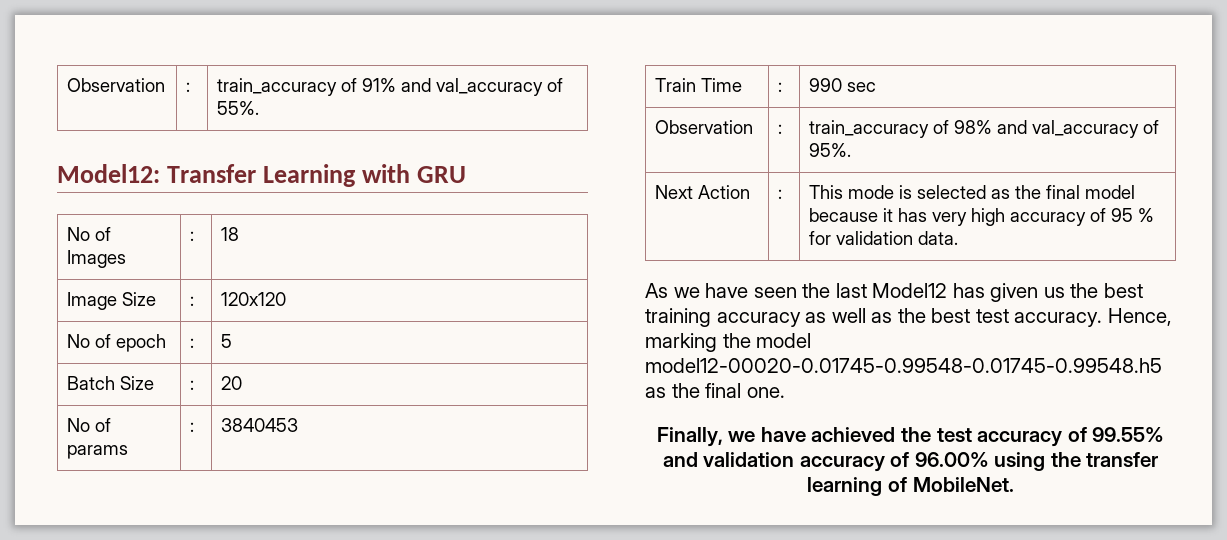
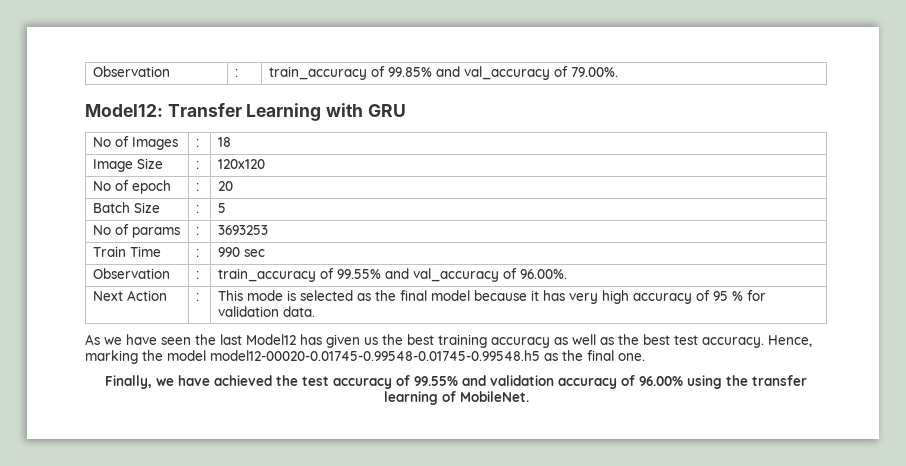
- Observation | : | train_accuracy of 91% and val_accuracy of 55%.
+ Observation | : | train_accuracy of 99.85% and val_accuracy of 79.00%.
- No of epoch | : | 5
+ No of epoch | : | 20
- Batch Size | : | 20
+ Batch Size | : | 5
- No of params | : | 3840453
+ No of params | : | 3693253
- Observation | : | train_accuracy of 98% and val_accuracy of 95%.
+ Observation | : | train_accuracy of 99.55% and val_accuracy of 96.00%.

